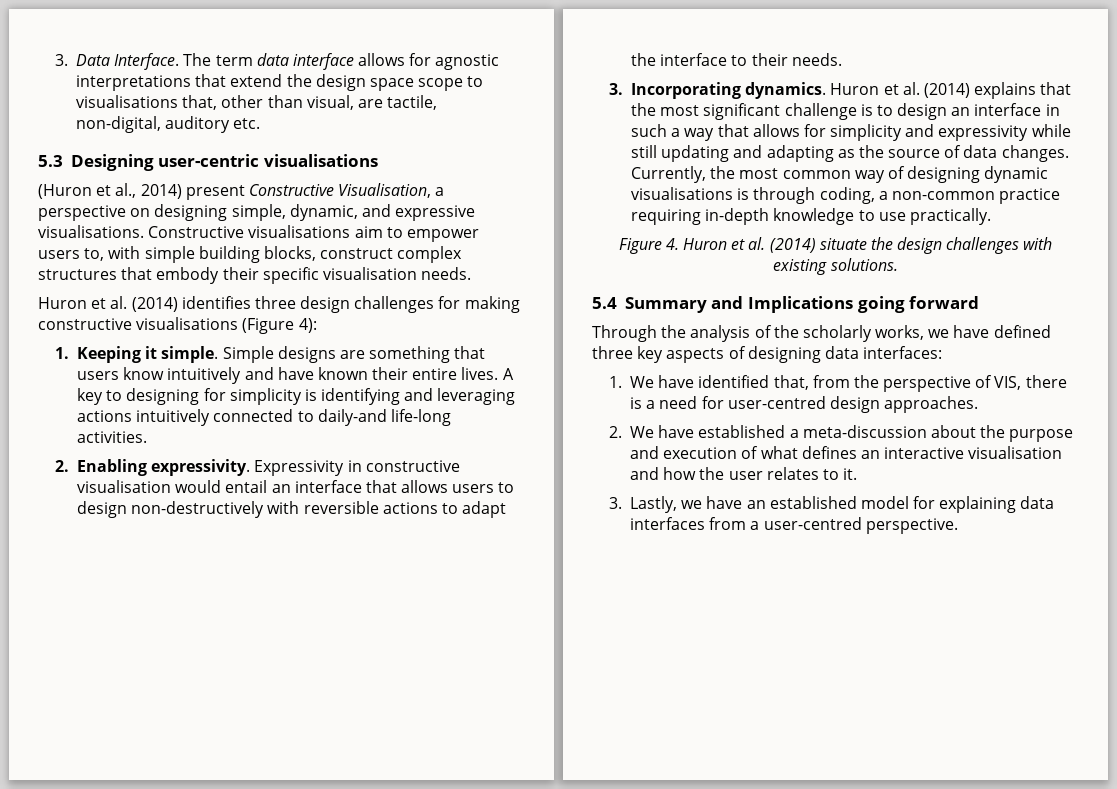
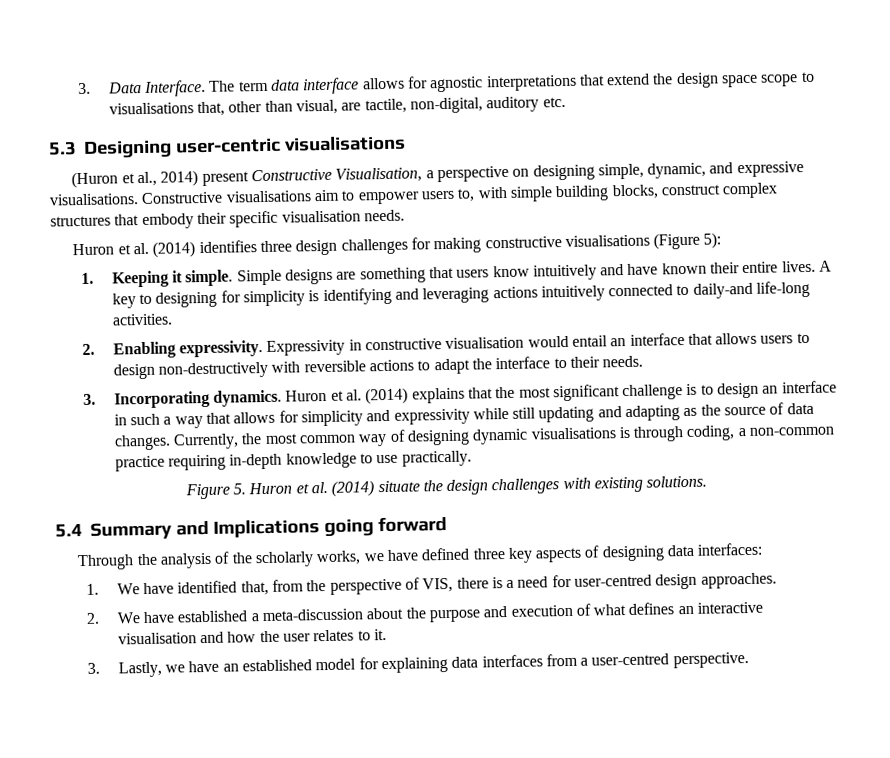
- Huron et al. (2014) identifies three design challenges for making constructive visualisations (Figure 4):
+ Huron et al. (2014) identifies three design challenges for making constructive visualisations (Figure 5):
- Figure 4. Huron et al. (2014) situate the design challenges with existing solutions.
+ Figure 5. Huron et al. (2014) situate the design challenges with existing solutions.

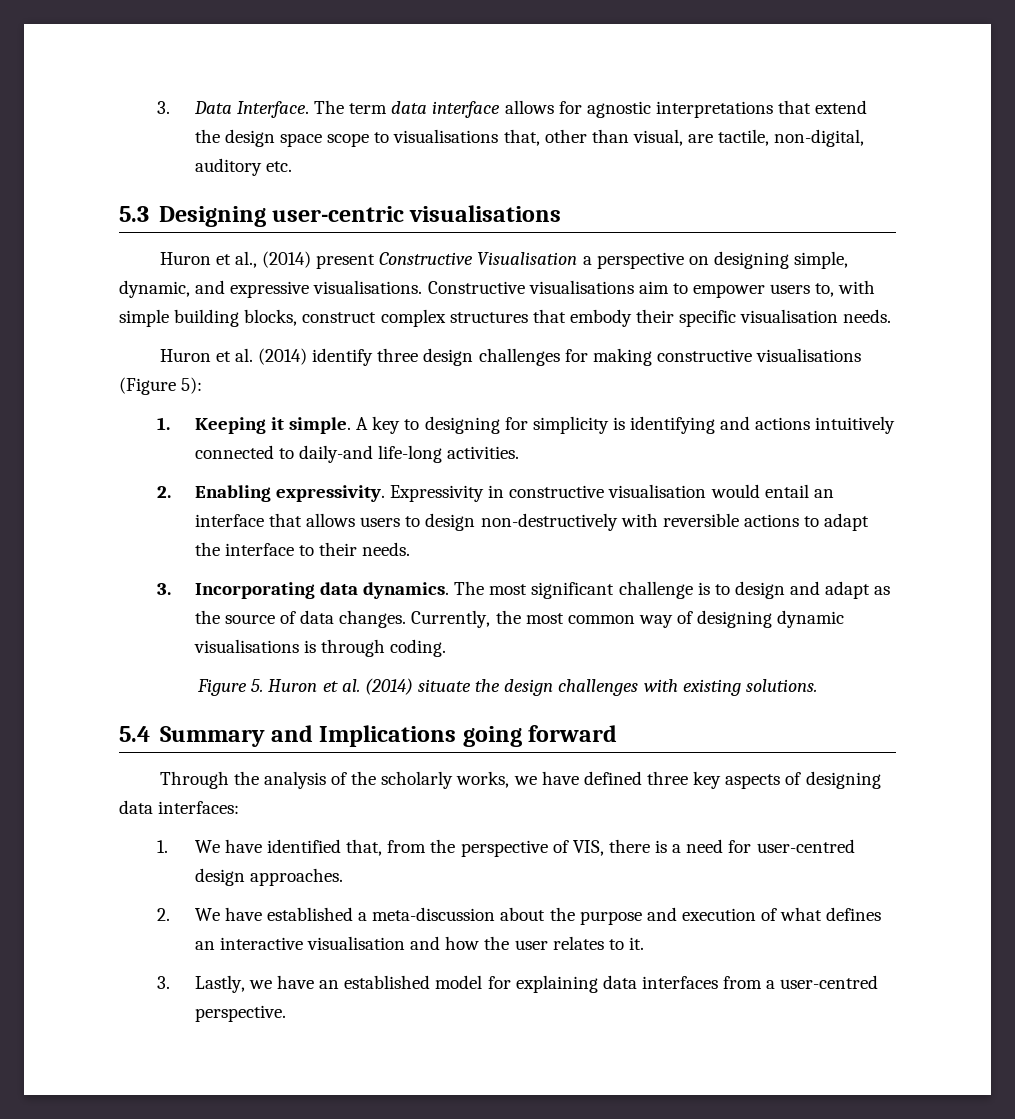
- (Huron et al., 2014) present Constructive Visualisation, a perspective on designing simple, dynamic, and expressive visualisations.
+ Huron et al., (2014) present Constructive Visualisation a perspective on designing simple, dynamic, and expressive visualisations.
- Huron et al. (2014) identifies three design challenges for making constructive visualisations (Figure 5):
+ Huron et al. (2014) identify three design challenges for making constructive visualisations (Figure 5):
- Simple designs are something that users know intuitively and have known their entire lives.
- A key to designing for simplicity is identifying and leveraging actions intuitively connected to daily-and life-long activities.
+ A key to designing for simplicity is identifying and actions intuitively connected to daily-and life-long activities.
- 3. Incorporating dynamics. Huron et al. (2014) explains that the most significant challenge is to design an interface in such a way that allows for simplicity and expressivity while still updating and adapting as the source of data changes.
+ 3. Incorporating data dynamics. The most significant challenge is to design and adapt as the source of data changes.
- Currently, the most common way of designing dynamic visualisations is through coding, a non-common practice requiring in-depth knowledge to use practically.
+ Currently, the most common way of designing dynamic visualisations is through coding.

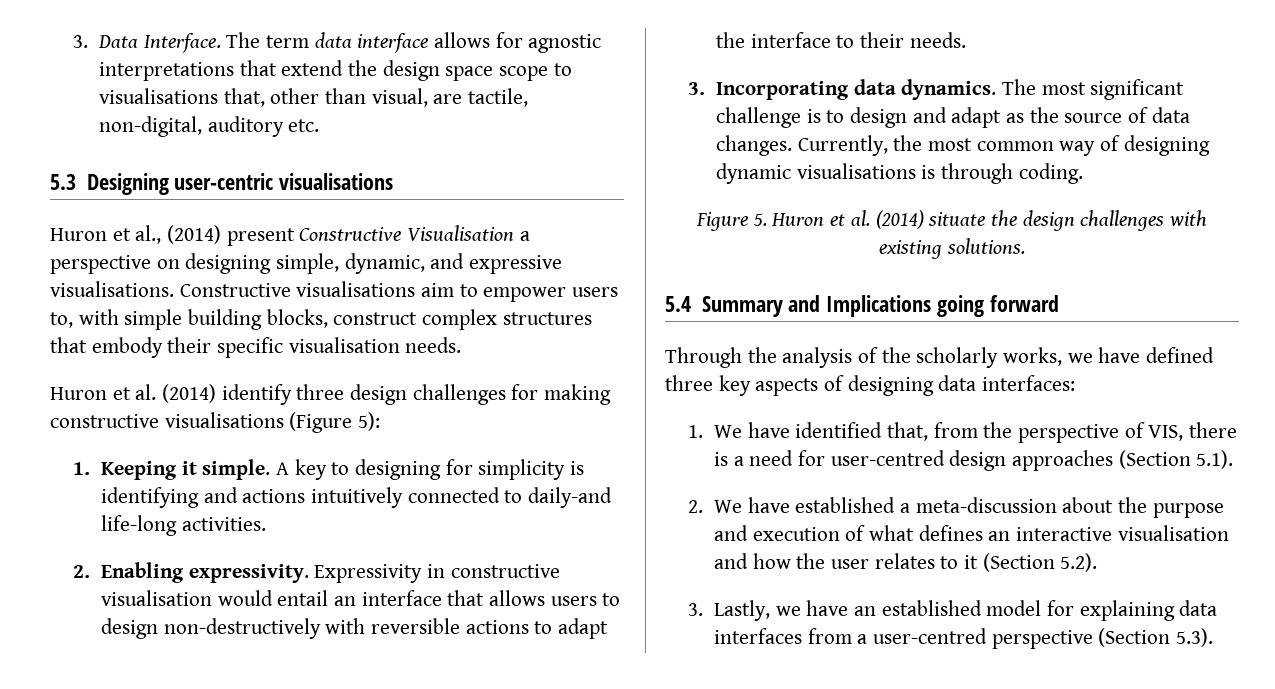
- 1. We have identified that, from the perspective of VIS, there is a need for user-centred design approaches.
+ 1. We have identified that, from the perspective of VIS, there is a need for user-centred design approaches (Section 5.1).
- 2. We have established a meta-discussion about the purpose and execution of what defines an interactive visualisation and how the user relates to it.
+ 2. We have established a meta-discussion about the purpose and execution of what defines an interactive visualisation and how the user relates to it (Section 5.2).
- 3. Lastly, we have an established model for explaining data interfaces from a user-centred perspective.
+ 3. Lastly, we have an established model for explaining data interfaces from a user-centred perspective (Section 5.3).

